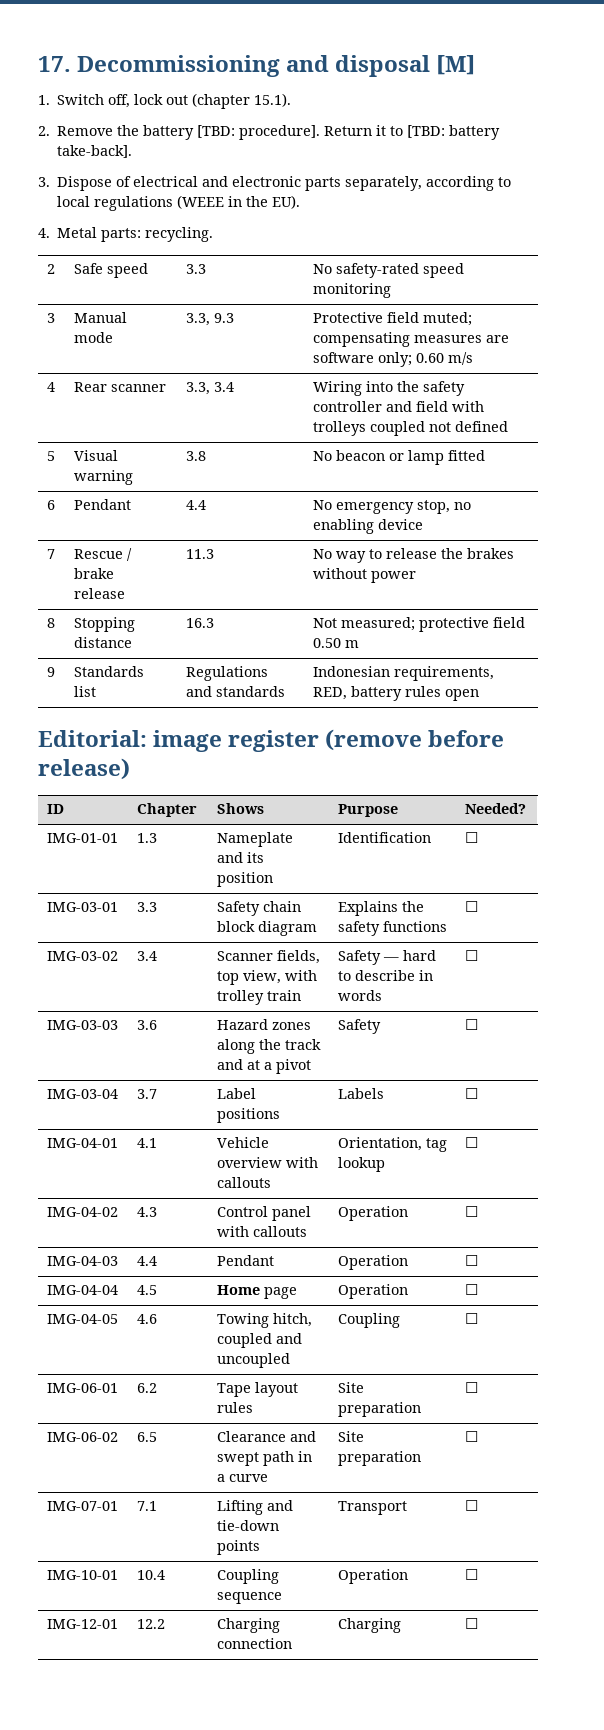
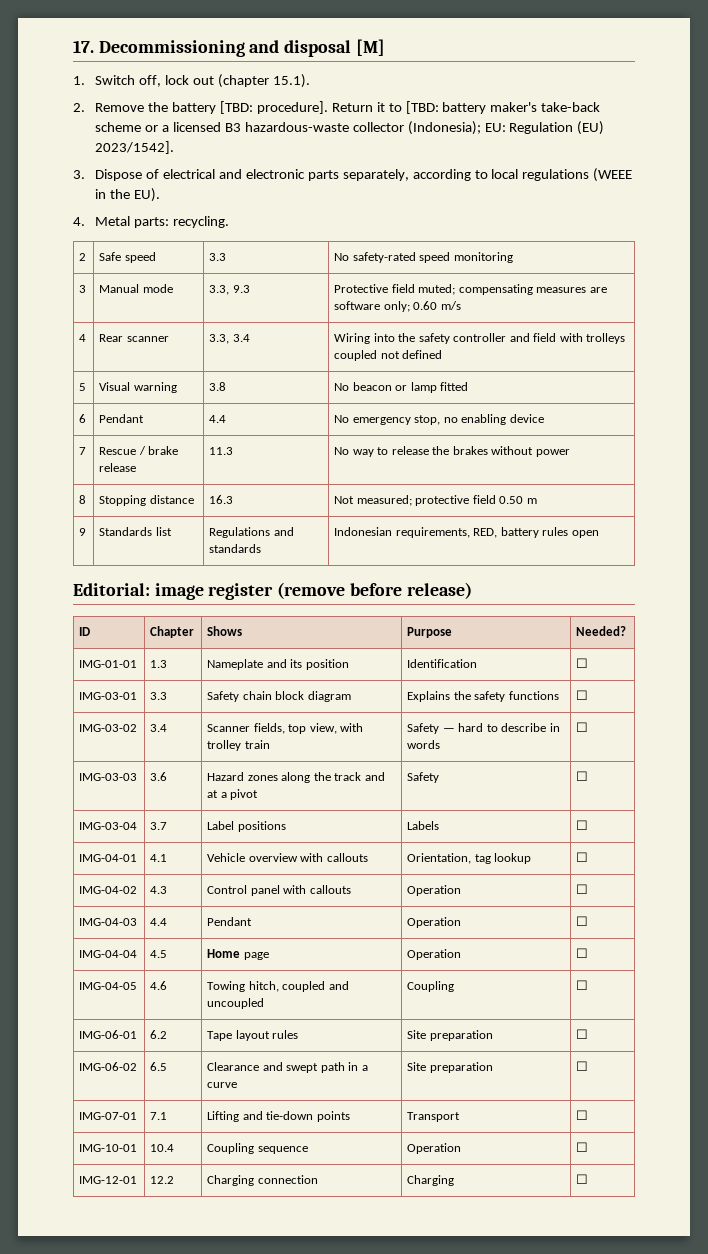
- Return it to [TBD: battery take-back].
+ Return it to [TBD: battery maker's take-back scheme or a licensed B3 hazardous-waste collector (Indonesia); EU: Regulation (EU) 2023/1542].

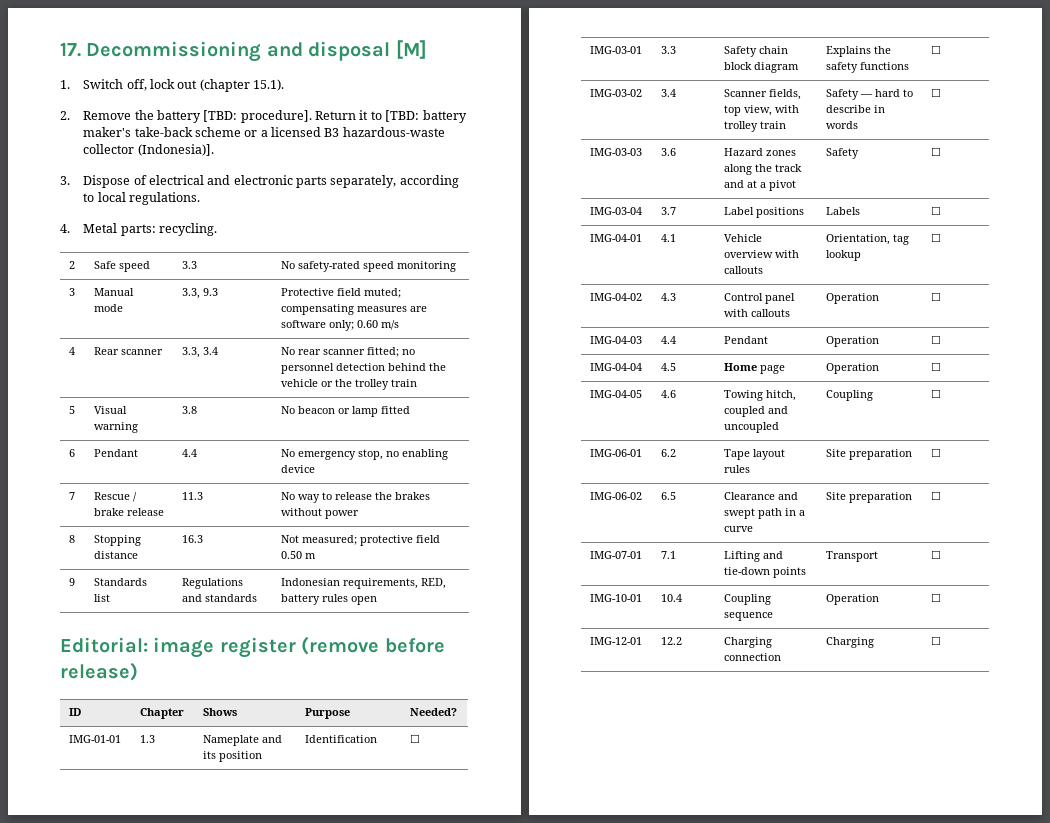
- Return it to [TBD: battery maker's take-back scheme or a licensed B3 hazardous-waste collector (Indonesia); EU: Regulation (EU) 2023/1542].
+ Return it to [TBD: battery maker's take-back scheme or a licensed B3 hazardous-waste collector (Indonesia)].
- 3. Dispose of electrical and electronic parts separately, according to local regulations (WEEE in the EU).
+ 3. Dispose of electrical and electronic parts separately, according to local regulations.
- 4 | Rear scanner | 3.3, 3.4 | Wiring into the safety controller and field with trolleys coupled not defined
+ 4 | Rear scanner | 3.3, 3.4 | No rear scanner fitted; no personnel detection behind the vehicle or the trolley train

